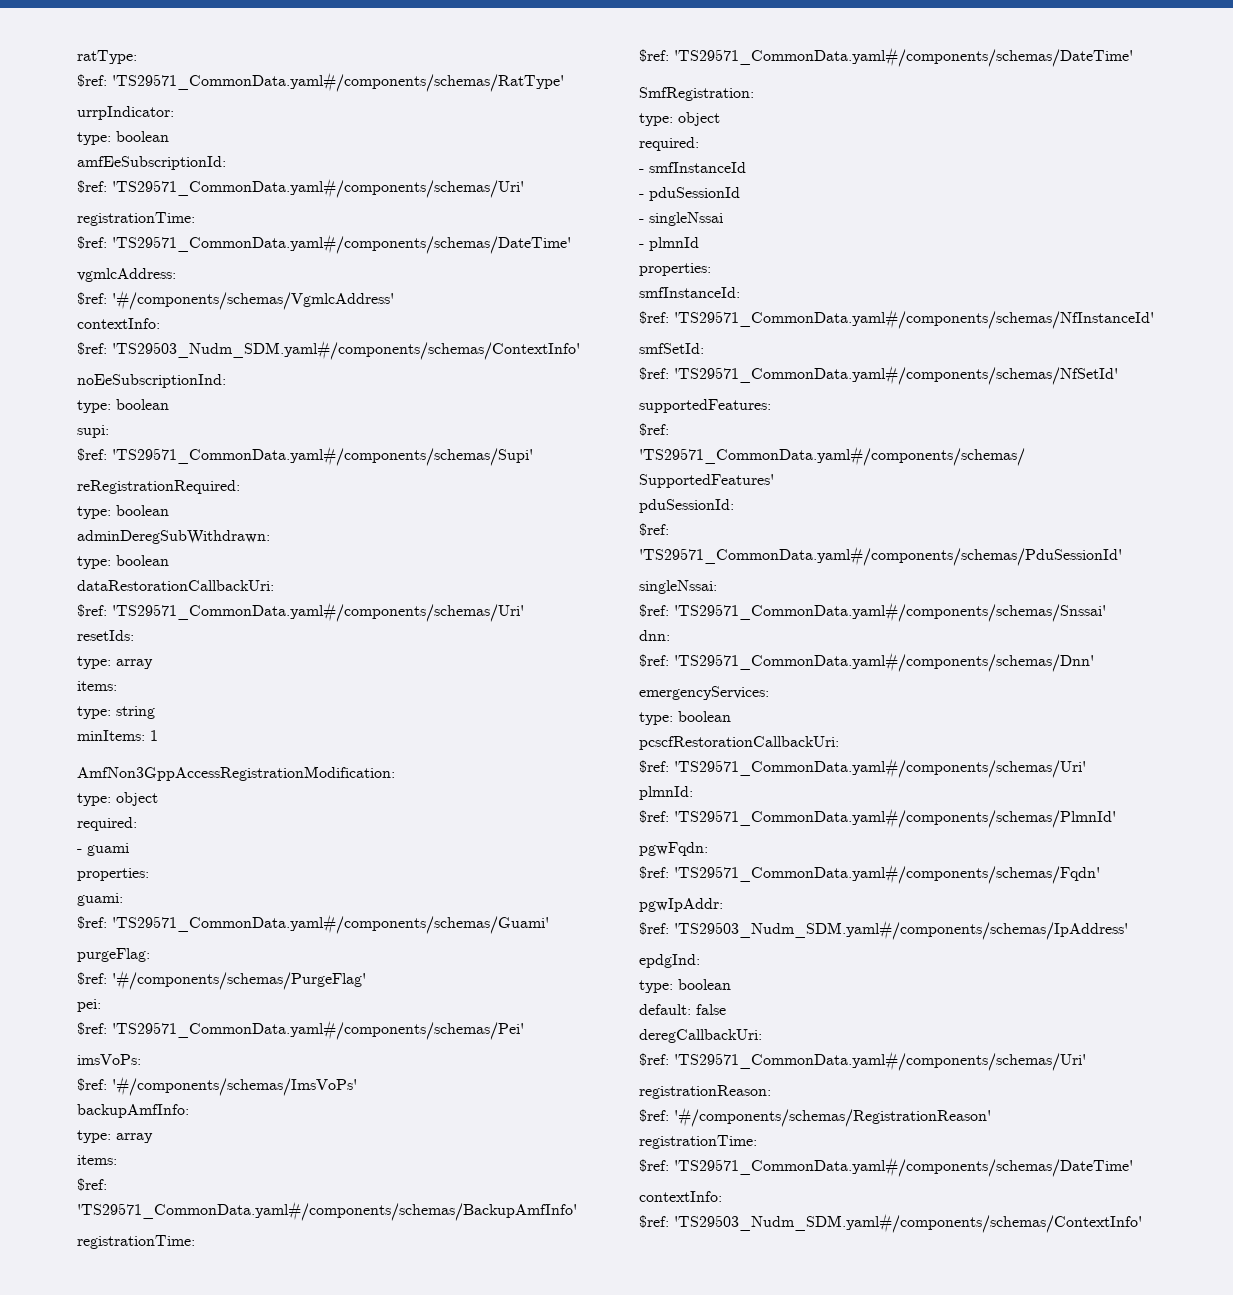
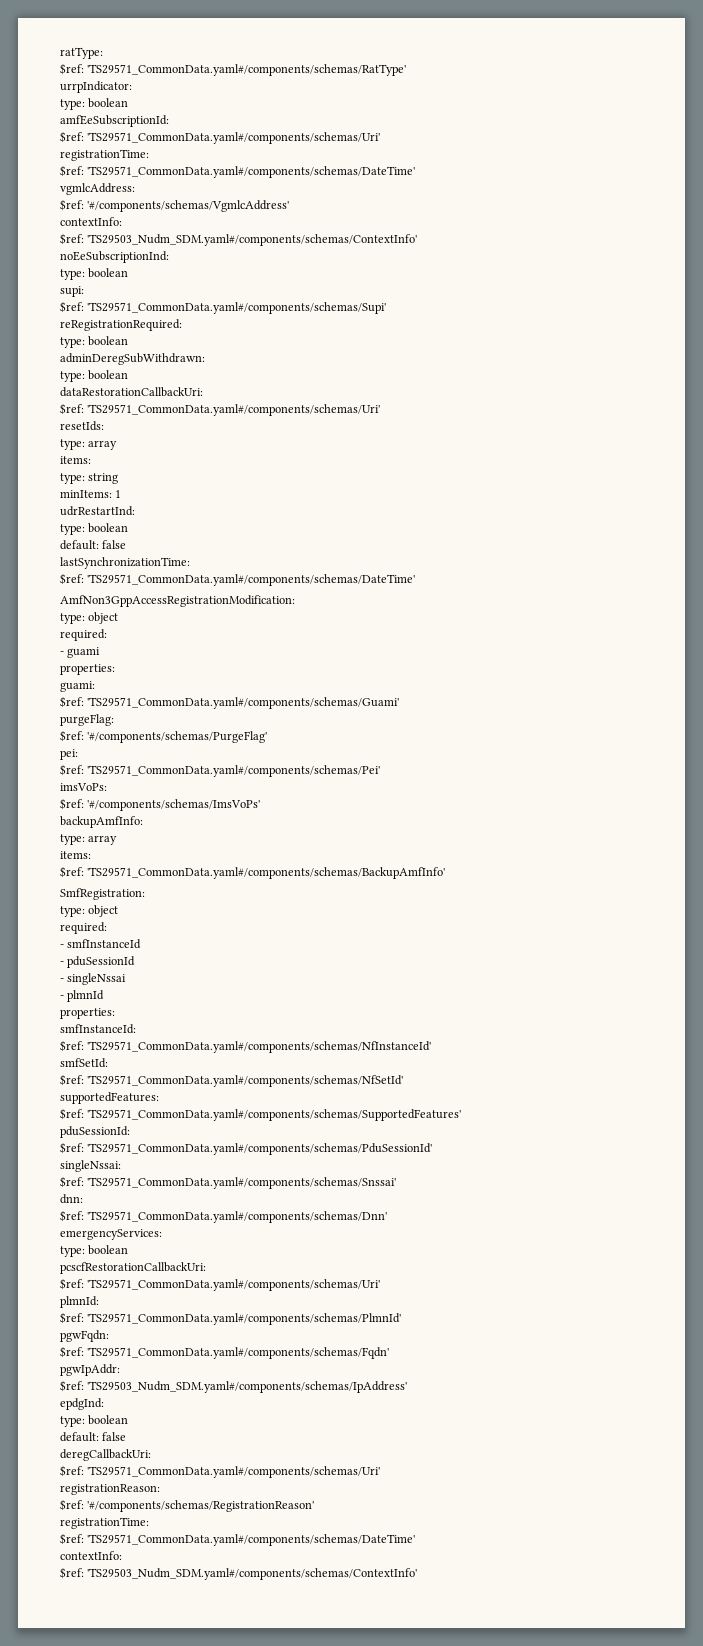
+ udrRestartInd:
+ type: boolean
+ default: false
+ lastSynchronizationTime:
+ $ref: 'TS29571_CommonData.yaml#/components/schemas/DateTime'
  $ref: 'TS29571_CommonData.yaml#/components/schemas/BackupAmfInfo'
- registrationTime:
- $ref: 'TS29571_CommonData.yaml#/components/schemas/DateTime'

